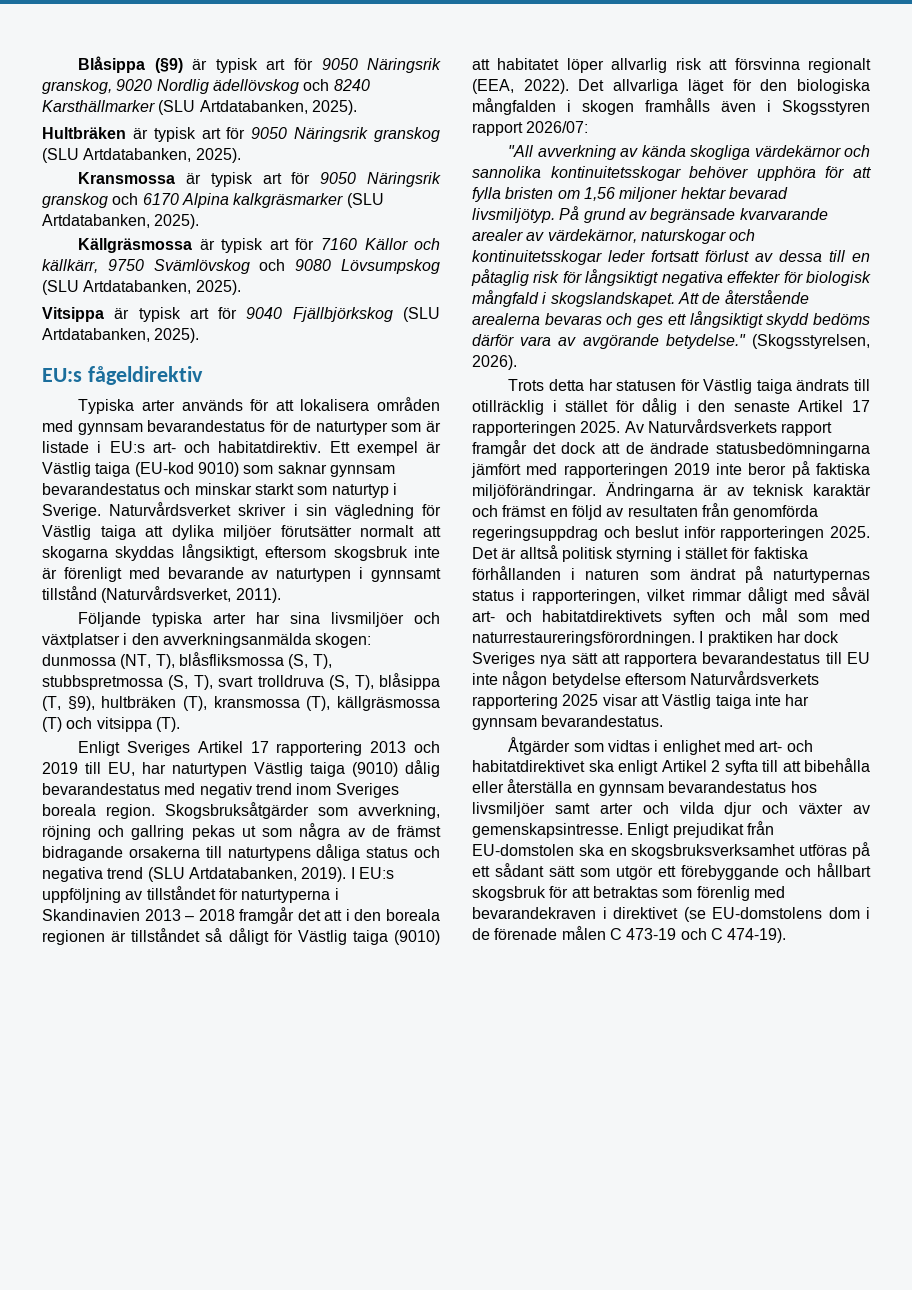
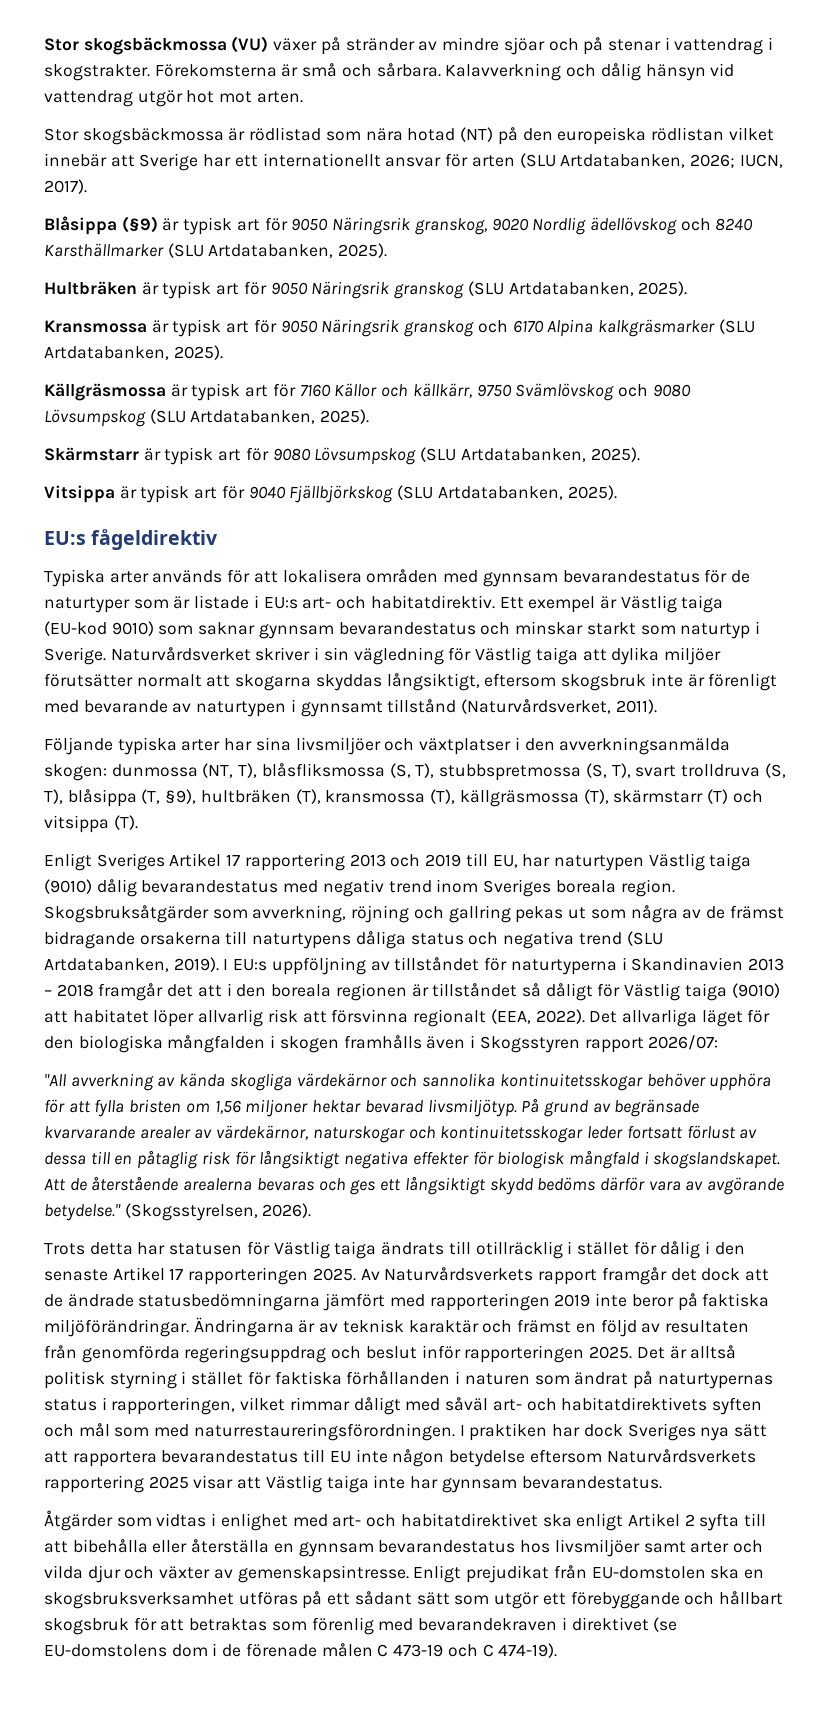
+ Stor skogsbäckmossa (VU) växer på stränder av mindre sjöar och på stenar i vattendrag i skogstrakter. Förekomsterna är små och sårbara. Kalavverkning och dålig hänsyn vid vattendrag utgör hot mot arten.
+ Stor skogsbäckmossa är rödlistad som nära hotad (NT) på den europeiska rödlistan vilket innebär att Sverige har ett internationellt ansvar för arten (SLU Artdatabanken, 2026; IUCN, 2017).
+ Skärmstarr är typisk art för 9080 Lövsumpskog (SLU Artdatabanken, 2025).
- Följande typiska arter har sina livsmiljöer och växtplatser i den avverkningsanmälda skogen: dunmossa (NT, T), blåsfliksmossa (S, T), stubbspretmossa (S, T), svart trolldruva (S, T), blåsippa (T, §9), hultbräken (T), kransmossa (T), källgräsmossa (T) och vitsippa (T).
+ Följande typiska arter har sina livsmiljöer och växtplatser i den avverkningsanmälda skogen: dunmossa (NT, T), blåsfliksmossa (S, T), stubbspretmossa (S, T), svart trolldruva (S, T), blåsippa (T, §9), hultbräken (T), kransmossa (T), källgräsmossa (T), skärmstarr (T) och vitsippa (T).

